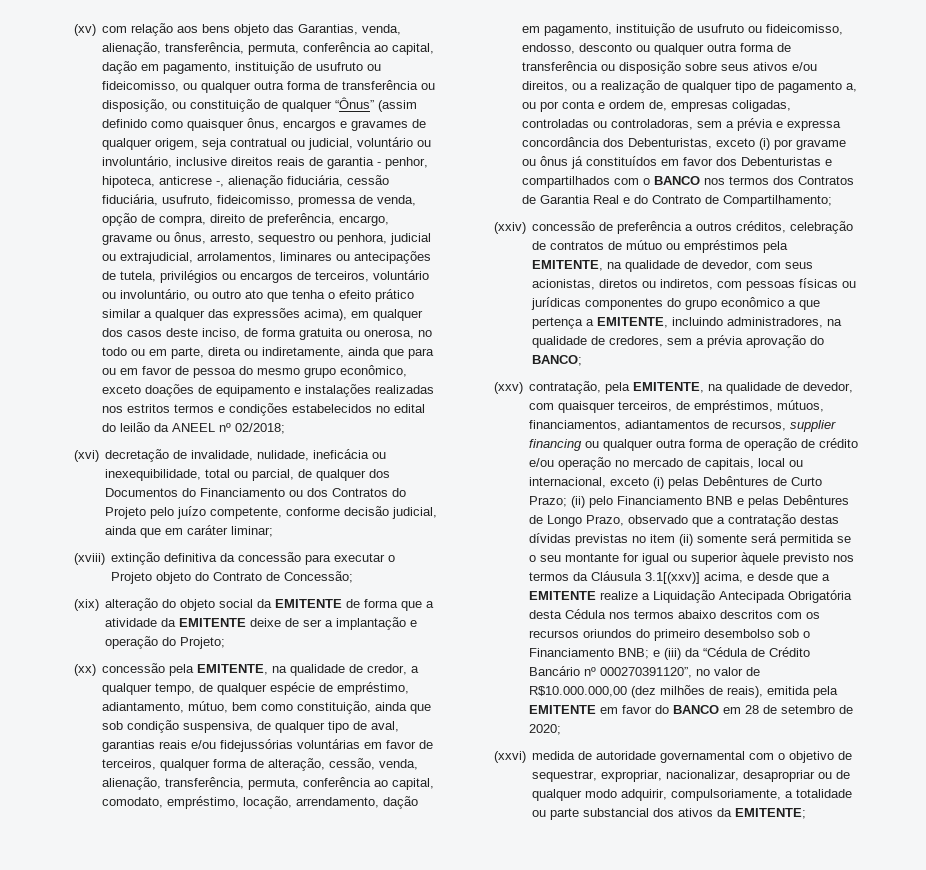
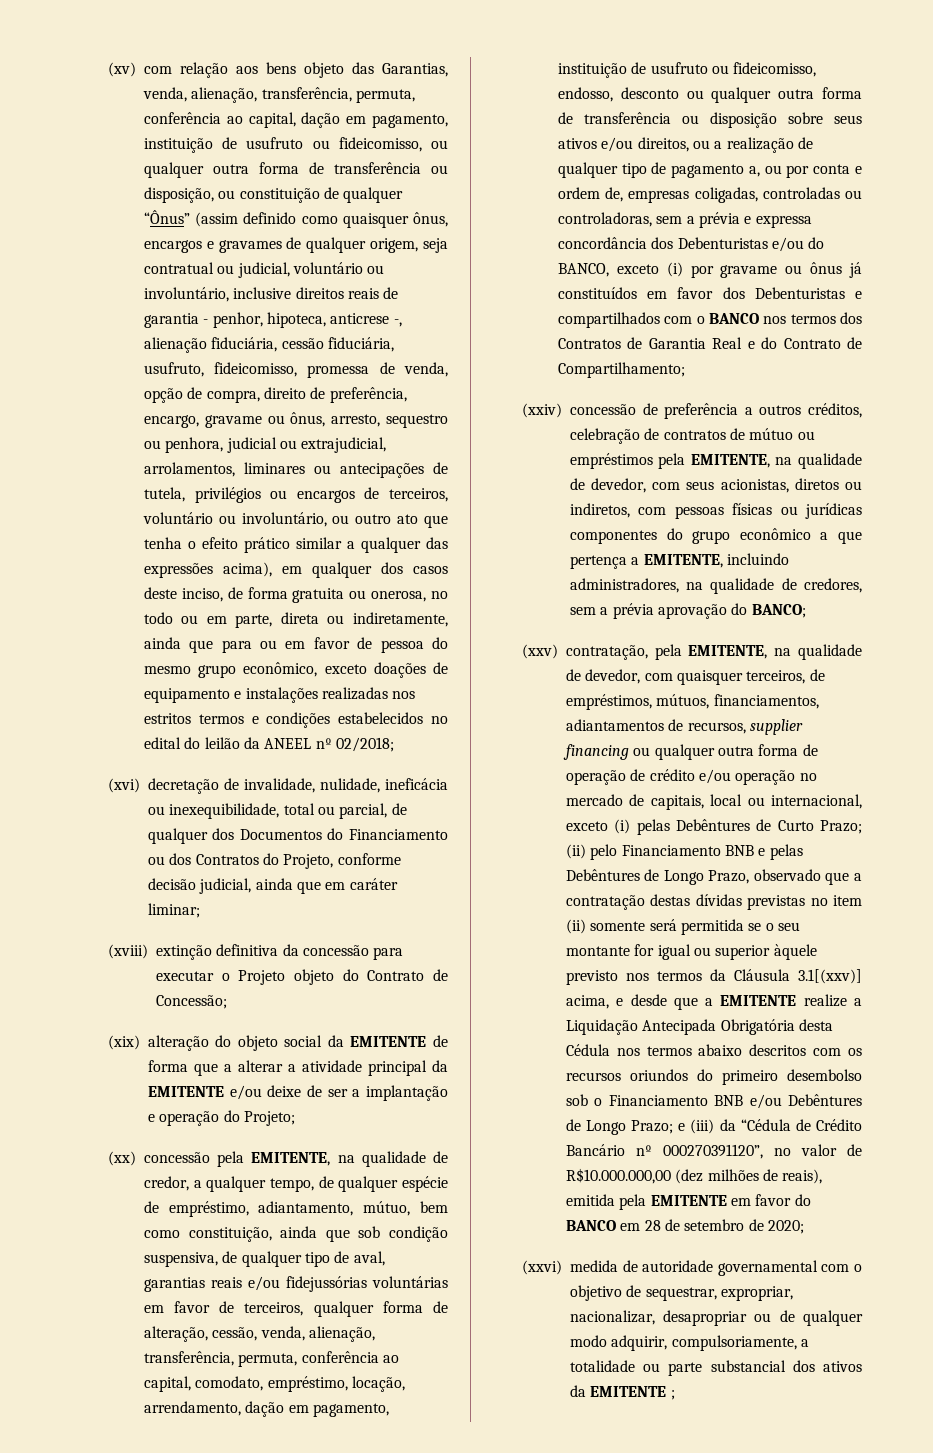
- (xvi) decretação de invalidade, nulidade, ineficácia ou inexequibilidade, total ou parcial, de qualquer dos Documentos do Financiamento ou dos Contratos do Projeto pelo juízo competente, conforme decisão judicial, ainda que em caráter liminar;
+ (xvi) decretação de invalidade, nulidade, ineficácia ou inexequibilidade, total ou parcial, de qualquer dos Documentos do Financiamento ou dos Contratos do Projeto, conforme decisão judicial, ainda que em caráter liminar;
- (xix) alteração do objeto social da EMITENTE de forma que a atividade da EMITENTE deixe de ser a implantação e operação do Projeto;
+ (xix) alteração do objeto social da EMITENTE de forma que a alterar a atividade principal da EMITENTE e/ou deixe de ser a implantação e operação do Projeto;
- (xx) concessão pela EMITENTE, na qualidade de credor, a qualquer tempo, de qualquer espécie de empréstimo, adiantamento, mútuo, bem como constituição, ainda que sob condição suspensiva, de qualquer tipo de aval, garantias reais e/ou fidejussórias voluntárias em favor de terceiros, qualquer forma de alteração, cessão, venda, alienação, transferência, permuta, conferência ao capital, comodato, empréstimo, locação, arrendamento, dação em pagamento, instituição de usufruto ou fideicomisso, endosso, desconto ou qualquer outra forma de transferência ou disposição sobre seus ativos e/ou direitos, ou a realização de qualquer tipo de pagamento a, ou por conta e ordem de, empresas coligadas, controladas ou controladoras, sem a prévia e expressa concordância dos Debenturistas, exceto (i) por gravame ou ônus já constituídos em favor dos Debenturistas e compartilhados com o BANCO nos termos dos Contratos de Garantia Real e do Contrato de Compartilhamento;
+ (xx) concessão pela EMITENTE, na qualidade de credor, a qualquer tempo, de qualquer espécie de empréstimo, adiantamento, mútuo, bem como constituição, ainda que sob condição suspensiva, de qualquer tipo de aval, garantias reais e/ou fidejussórias voluntárias em favor de terceiros, qualquer forma de alteração, cessão, venda, alienação, transferência, permuta, conferência ao capital, comodato, empréstimo, locação, arrendamento, dação em pagamento, instituição de usufruto ou fideicomisso, endosso, desconto ou qualquer outra forma de transferência ou disposição sobre seus ativos e/ou direitos, ou a realização de qualquer tipo de pagamento a, ou por conta e ordem de, empresas coligadas, controladas ou controladoras, sem a prévia e expressa concordância dos Debenturistas e/ou do BANCO, exceto (i) por gravame ou ônus já constituídos em favor dos Debenturistas e compartilhados com o BANCO nos termos dos Contratos de Garantia Real e do Contrato de Compartilhamento;
- (ii) pelo Financiamento BNB e pelas Debêntures de Longo Prazo, observado que a contratação destas dívidas previstas no item (ii) somente será permitida se o seu montante for igual ou superior àquele previsto nos termos da Cláusula 3.1[(xxv)] acima, e desde que a EMITENTE realize a Liquidação Antecipada Obrigatória desta Cédula nos termos abaixo descritos com os recursos oriundos do primeiro desembolso sob o Financiamento BNB;
+ (ii) pelo Financiamento BNB e pelas Debêntures de Longo Prazo, observado que a contratação destas dívidas previstas no item (ii) somente será permitida se o seu montante for igual ou superior àquele previsto nos termos da Cláusula 3.1[(xxv)] acima, e desde que a EMITENTE realize a Liquidação Antecipada Obrigatória desta Cédula nos termos abaixo descritos com os recursos oriundos do primeiro desembolso sob o Financiamento BNB e/ou Debêntures de Longo Prazo;
- (xxvi) medida de autoridade governamental com o objetivo de sequestrar, expropriar, nacionalizar, desapropriar ou de qualquer modo adquirir, compulsoriamente, a totalidade ou parte substancial dos ativos da EMITENTE;
+ (xxvi) medida de autoridade governamental com o objetivo de sequestrar, expropriar, nacionalizar, desapropriar ou de qualquer modo adquirir, compulsoriamente, a totalidade ou parte substancial dos ativos da EMITENTE ;

